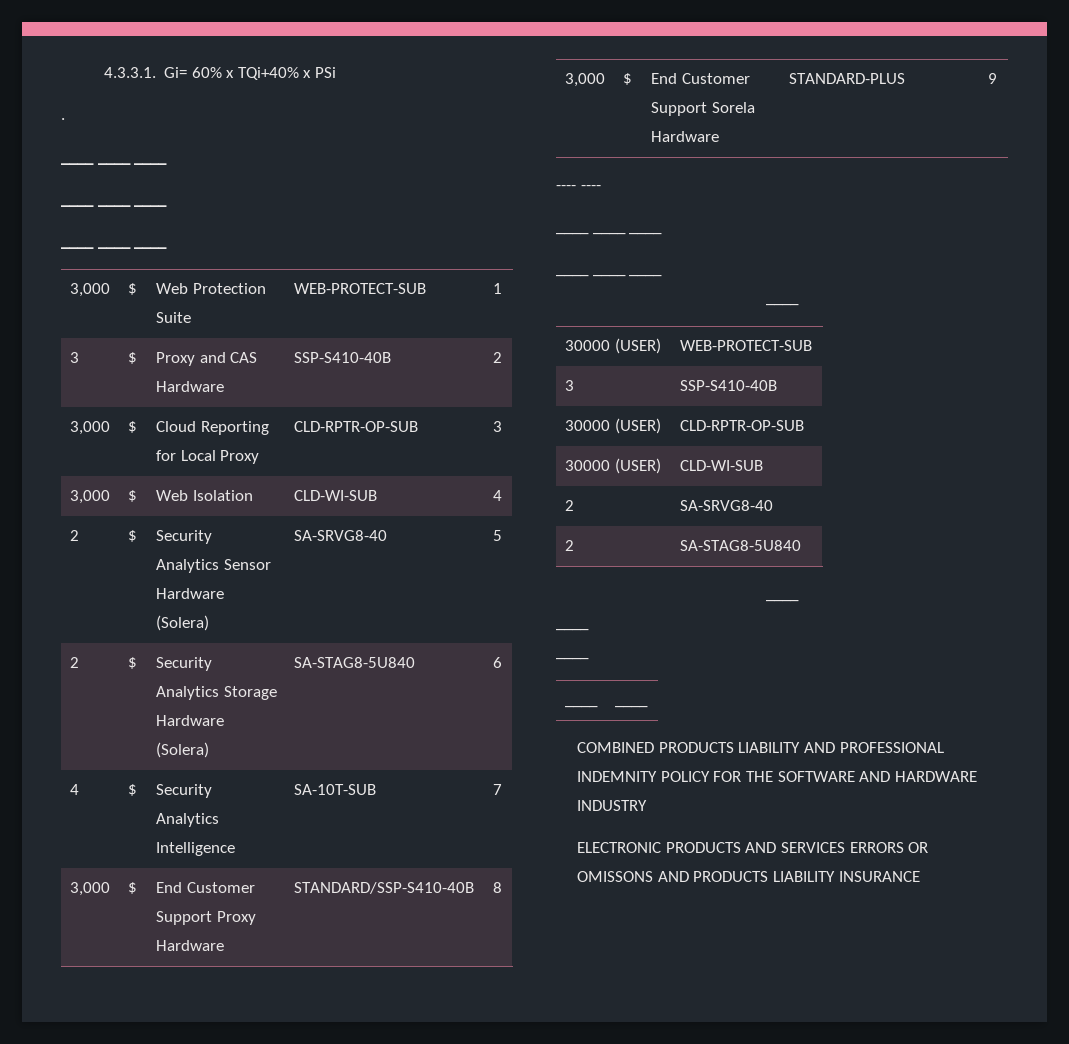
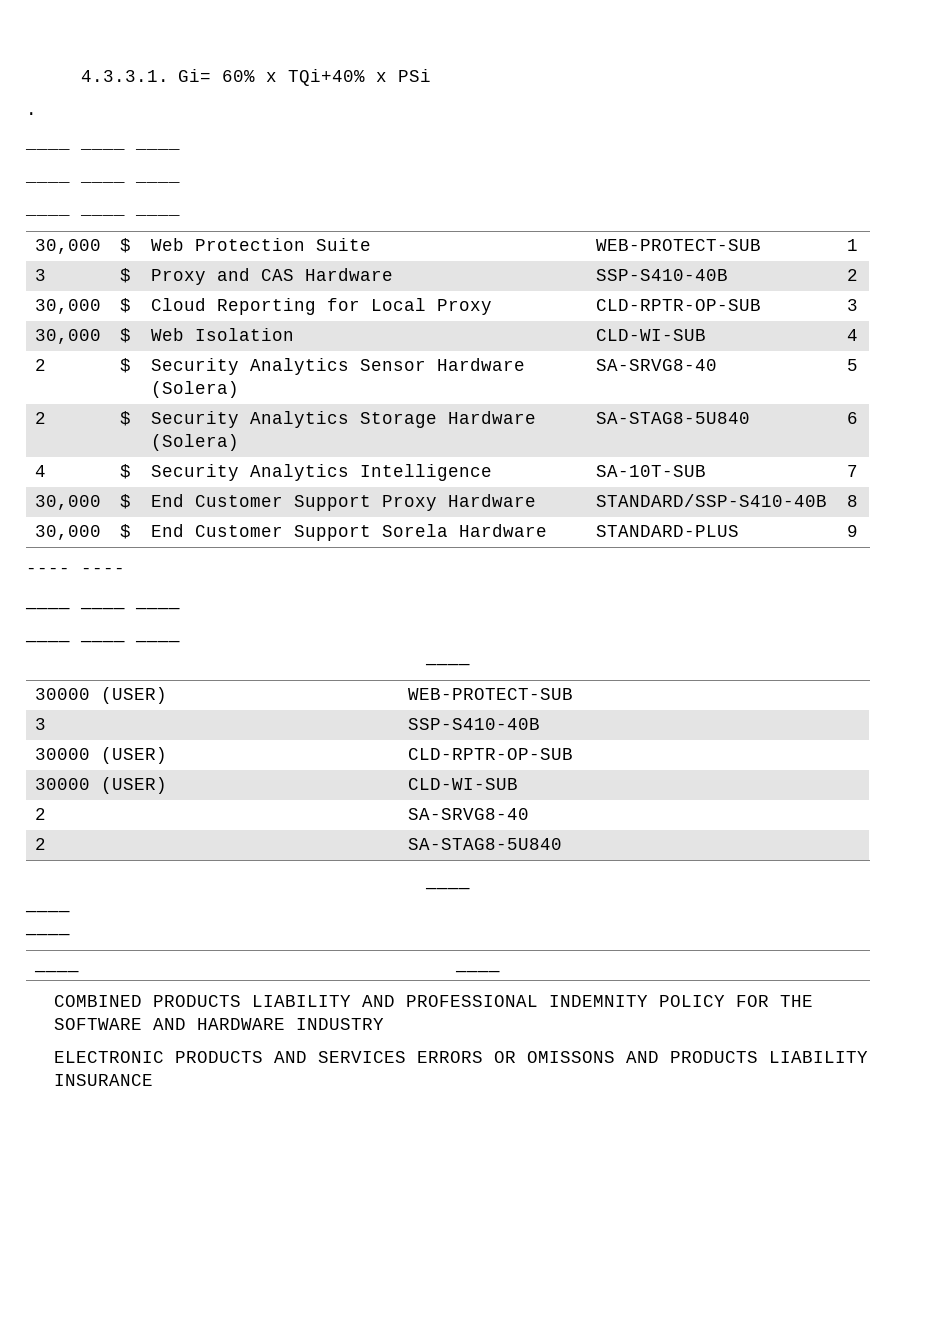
- 3,000 | $ | Web Protection Suite | WEB-PROTECT-SUB | 1
+ 30,000 | $ | Web Protection Suite | WEB-PROTECT-SUB | 1
- 3,000 | $ | Cloud Reporting for Local Proxy | CLD-RPTR-OP-SUB | 3
+ 30,000 | $ | Cloud Reporting for Local Proxy | CLD-RPTR-OP-SUB | 3
- 3,000 | $ | Web Isolation | CLD-WI-SUB | 4
+ 30,000 | $ | Web Isolation | CLD-WI-SUB | 4
- 3,000 | $ | End Customer Support Proxy Hardware | STANDARD/SSP-S410-40B | 8
+ 30,000 | $ | End Customer Support Proxy Hardware | STANDARD/SSP-S410-40B | 8
- 3,000 | $ | End Customer Support Sorela Hardware | STANDARD-PLUS | 9
+ 30,000 | $ | End Customer Support Sorela Hardware | STANDARD-PLUS | 9

